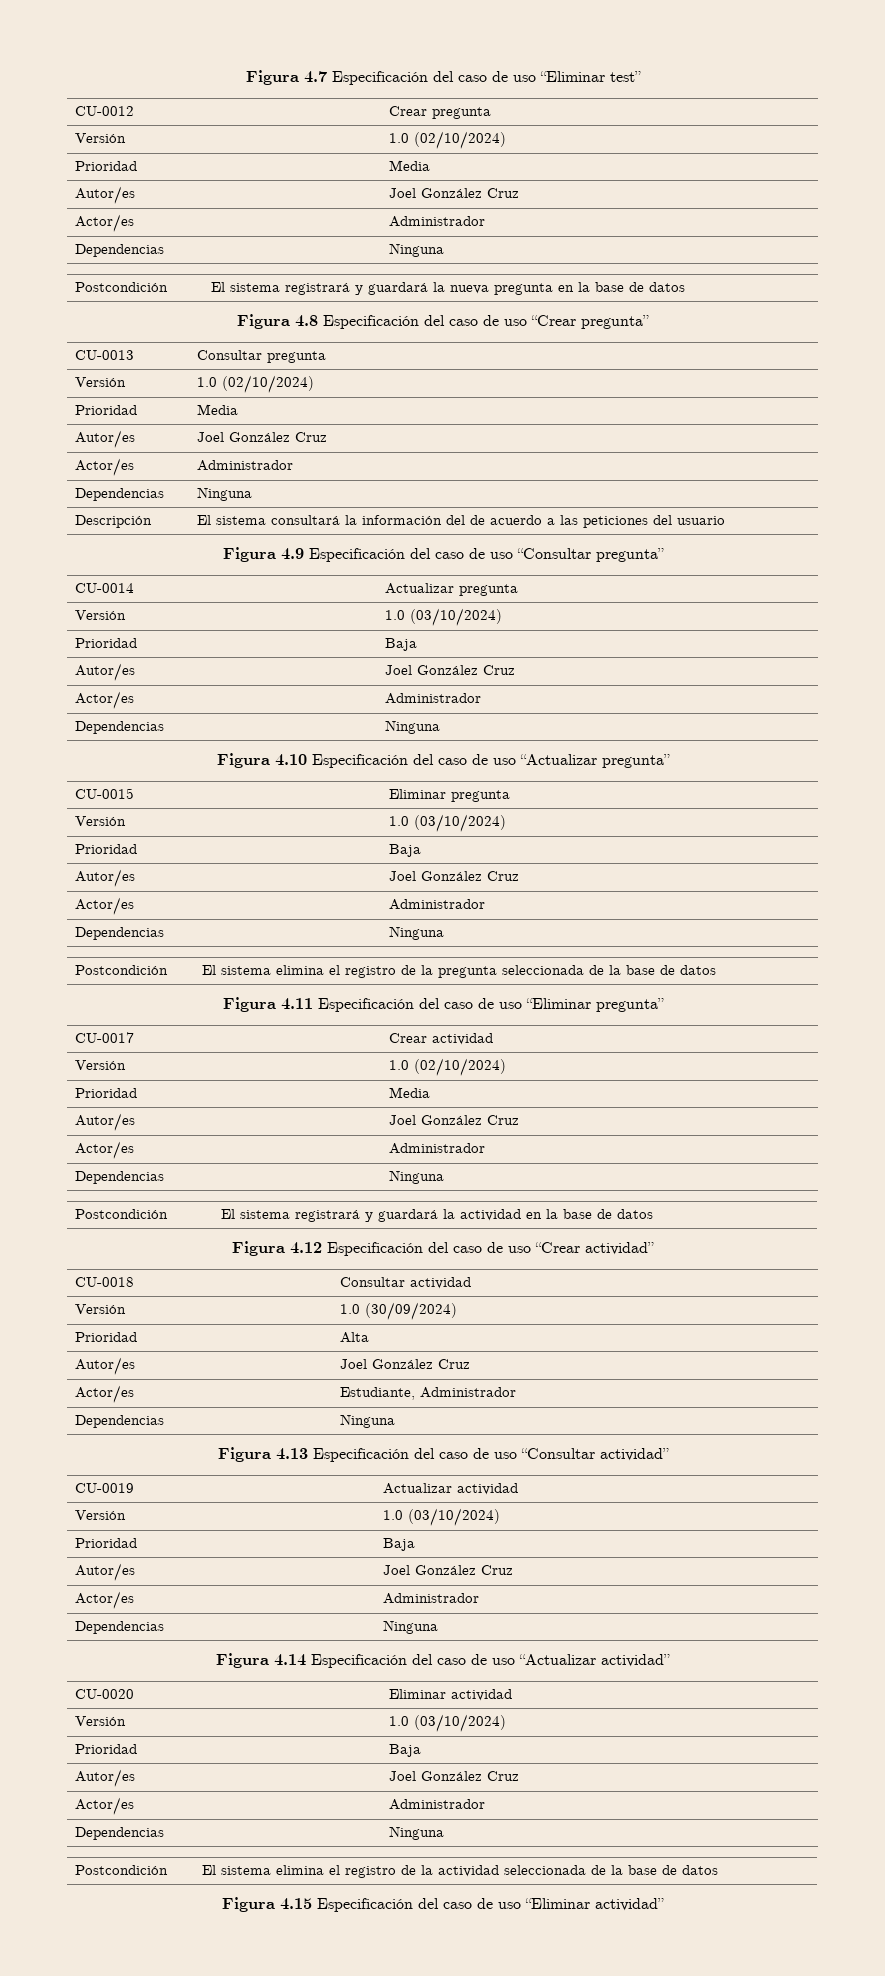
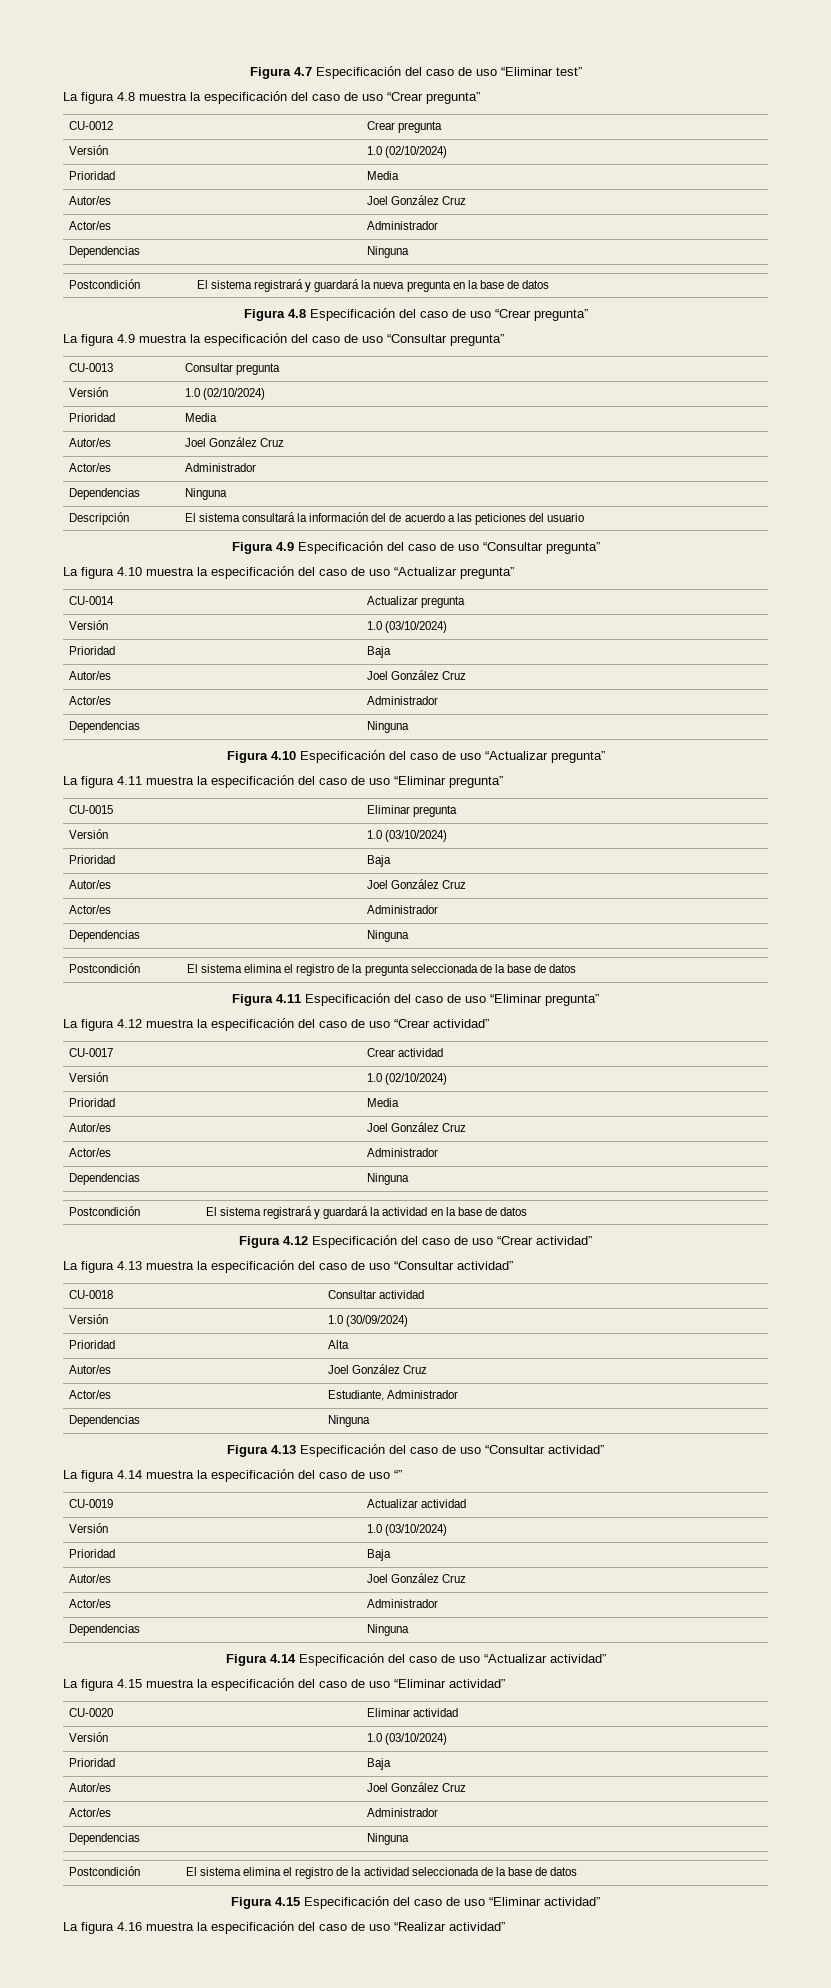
+ La figura 4.8 muestra la especificación del caso de uso “Crear pregunta”
+ La figura 4.9 muestra la especificación del caso de uso “Consultar pregunta”
+ La figura 4.10 muestra la especificación del caso de uso “Actualizar pregunta”
+ La figura 4.11 muestra la especificación del caso de uso “Eliminar pregunta”
+ La figura 4.12 muestra la especificación del caso de uso “Crear actividad”
+ La figura 4.13 muestra la especificación del caso de uso “Consultar actividad”
+ La figura 4.14 muestra la especificación del caso de uso “”
+ La figura 4.15 muestra la especificación del caso de uso “Eliminar actividad”
+ La figura 4.16 muestra la especificación del caso de uso “Realizar actividad”

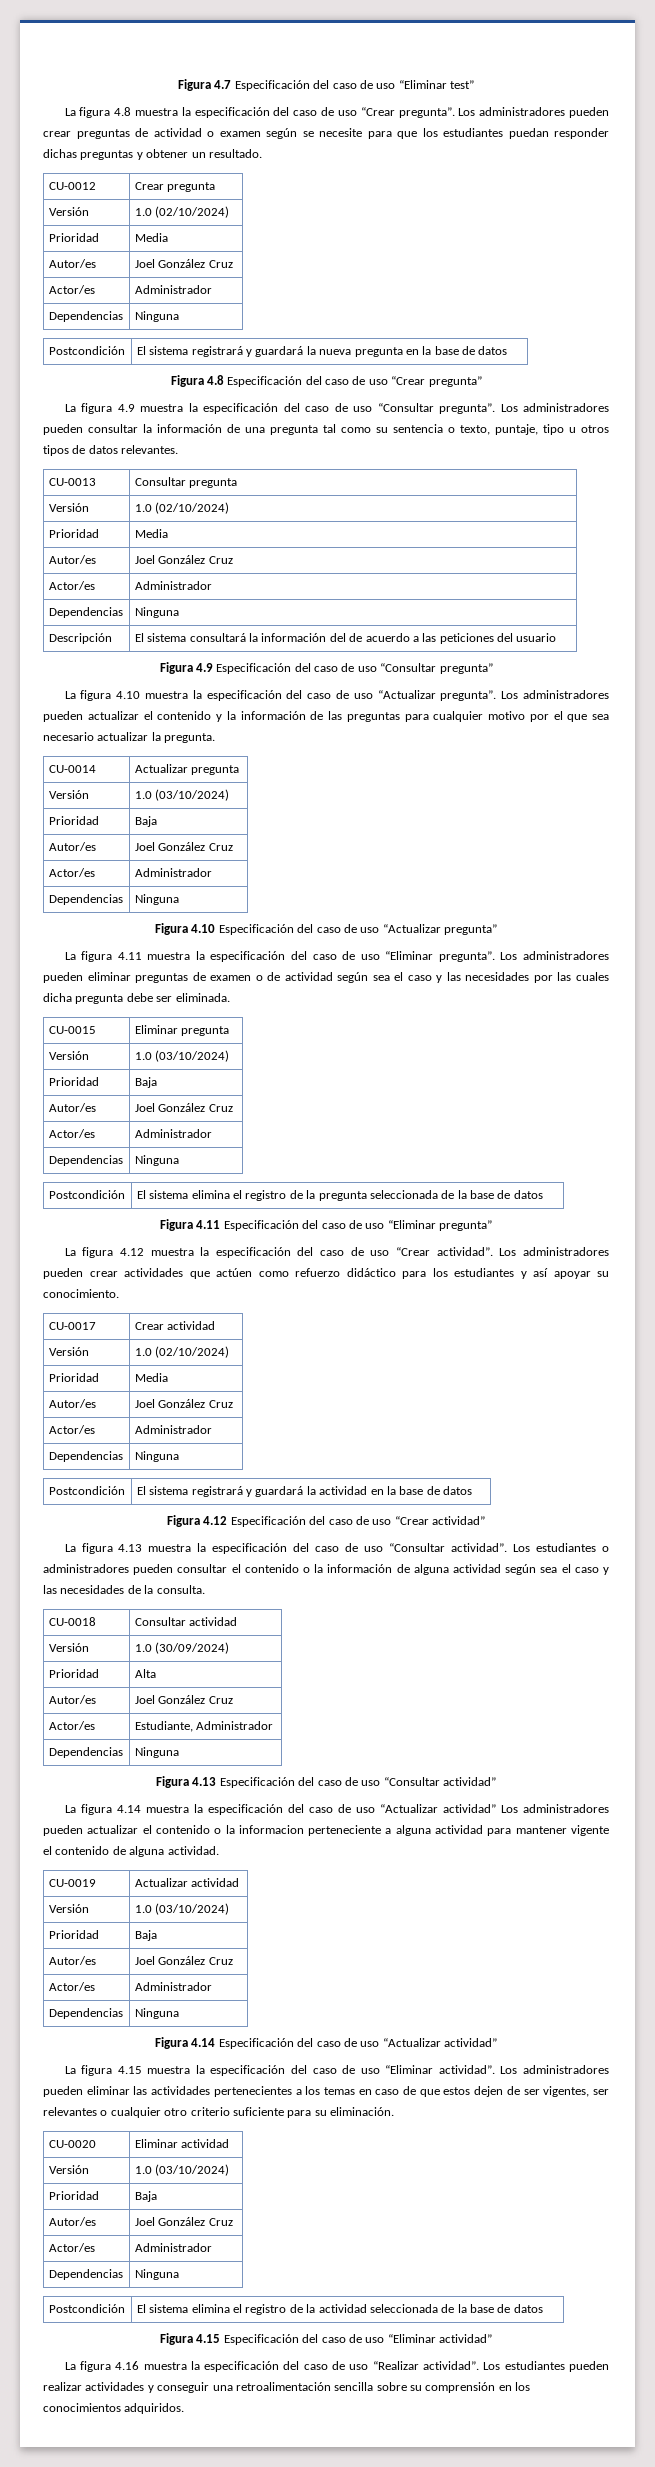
- La figura 4.8 muestra la especificación del caso de uso “Crear pregunta”
+ La figura 4.8 muestra la especificación del caso de uso “Crear pregunta”. Los administradores pueden crear preguntas de actividad o examen según se necesite para que los estudiantes puedan responder dichas preguntas y obtener un resultado.
- La figura 4.9 muestra la especificación del caso de uso “Consultar pregunta”
+ La figura 4.9 muestra la especificación del caso de uso “Consultar pregunta”. Los administradores pueden consultar la información de una pregunta tal como su sentencia o texto, puntaje, tipo u otros tipos de datos relevantes.
- La figura 4.10 muestra la especificación del caso de uso “Actualizar pregunta”
+ La figura 4.10 muestra la especificación del caso de uso “Actualizar pregunta”. Los administradores pueden actualizar el contenido y la información de las preguntas para cualquier motivo por el que sea necesario actualizar la pregunta.
- La figura 4.11 muestra la especificación del caso de uso “Eliminar pregunta”
+ La figura 4.11 muestra la especificación del caso de uso “Eliminar pregunta”. Los administradores pueden eliminar preguntas de examen o de actividad según sea el caso y las necesidades por las cuales dicha pregunta debe ser eliminada.
- La figura 4.12 muestra la especificación del caso de uso “Crear actividad”
+ La figura 4.12 muestra la especificación del caso de uso “Crear actividad”. Los administradores pueden crear actividades que actúen como refuerzo didáctico para los estudiantes y así apoyar su conocimiento.
- La figura 4.13 muestra la especificación del caso de uso “Consultar actividad”
+ La figura 4.13 muestra la especificación del caso de uso “Consultar actividad”. Los estudiantes o administradores pueden consultar el contenido o la información de alguna actividad según sea el caso y las necesidades de la consulta.
- La figura 4.14 muestra la especificación del caso de uso “”
+ La figura 4.14 muestra la especificación del caso de uso “Actualizar actividad” Los administradores pueden actualizar el contenido o la informacion perteneciente a alguna actividad para mantener vigente el contenido de alguna actividad.
- La figura 4.15 muestra la especificación del caso de uso “Eliminar actividad”
+ La figura 4.15 muestra la especificación del caso de uso “Eliminar actividad”. Los administradores pueden eliminar las actividades pertenecientes a los temas en caso de que estos dejen de ser vigentes, ser relevantes o cualquier otro criterio suficiente para su eliminación.
- La figura 4.16 muestra la especificación del caso de uso “Realizar actividad”
+ La figura 4.16 muestra la especificación del caso de uso “Realizar actividad”. Los estudiantes pueden realizar actividades y conseguir una retroalimentación sencilla sobre su comprensión en los conocimientos adquiridos.

